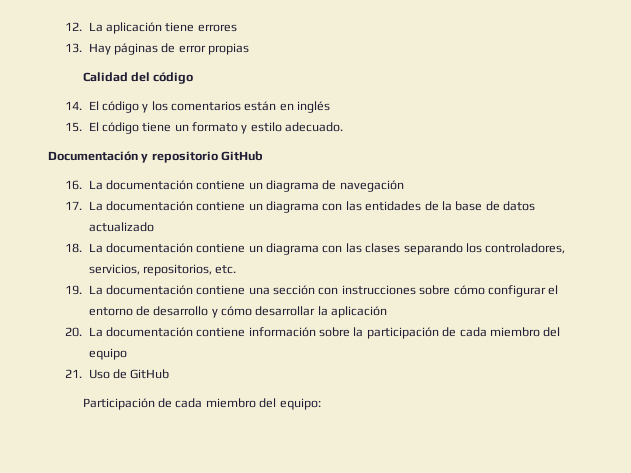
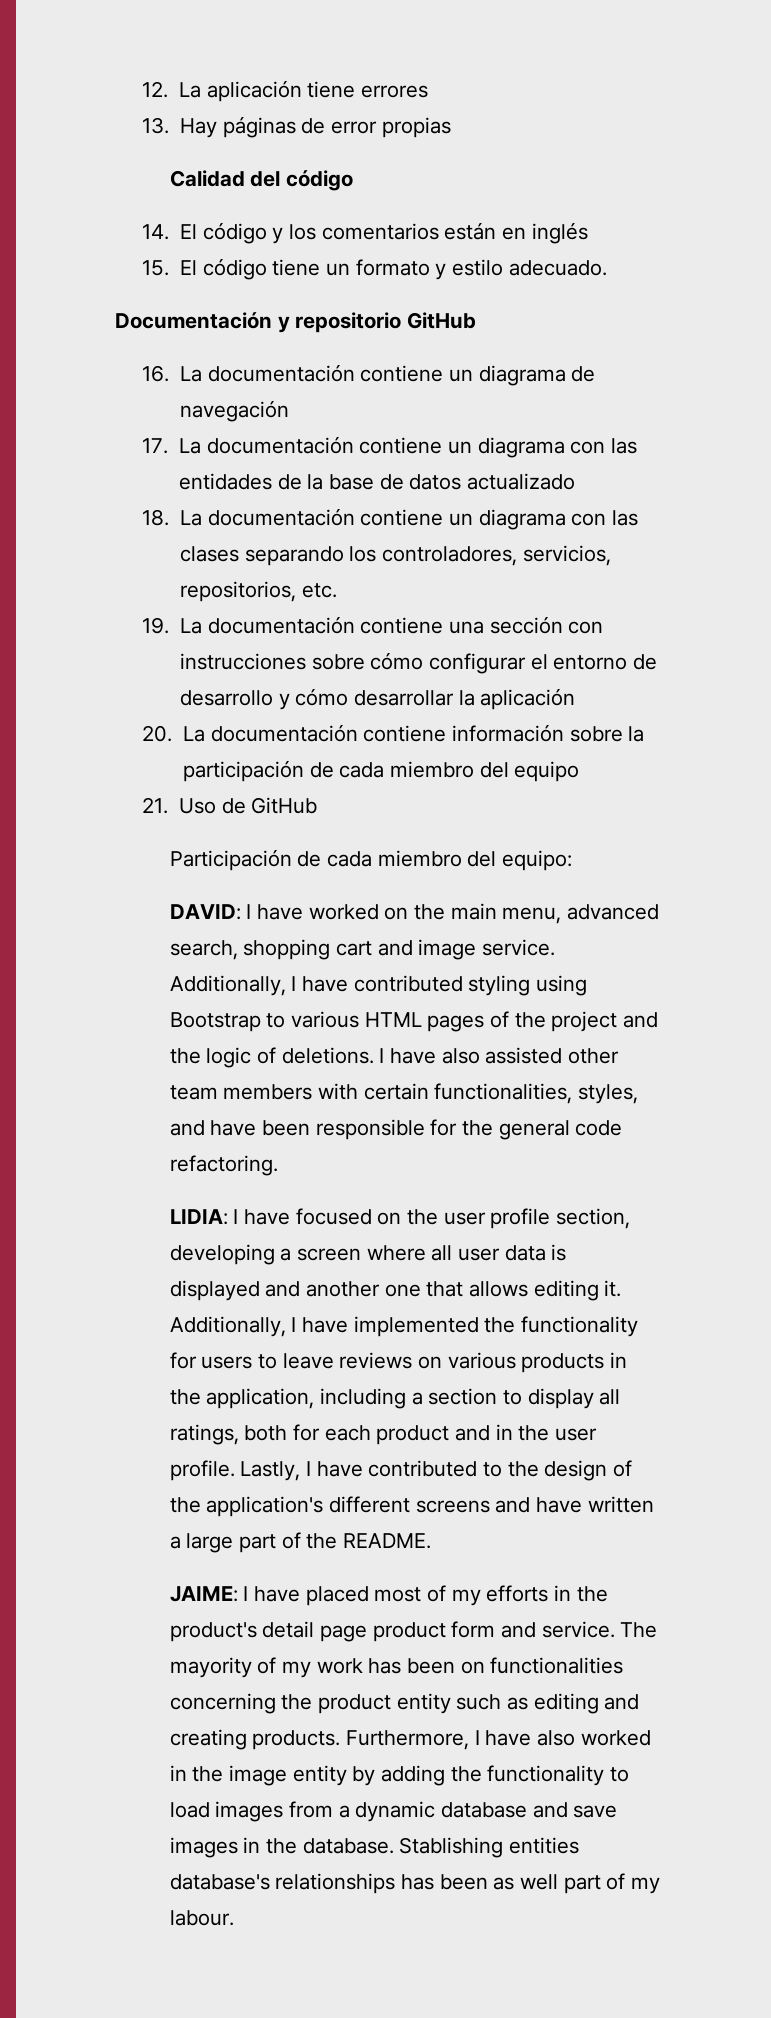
+ DAVID: I have worked on the main menu, advanced search, shopping cart and image service. Additionally, I have contributed styling using Bootstrap to various HTML pages of the project and the logic of deletions. I have also assisted other team members with certain functionalities, styles, and have been responsible for the general code refactoring.
+ LIDIA: I have focused on the user profile section, developing a screen where all user data is displayed and another one that allows editing it. Additionally, I have implemented the functionality for users to leave reviews on various products in the application, including a section to display all ratings, both for each product and in the user profile. Lastly, I have contributed to the design of the application's different screens and have written a large part of the README.
+ JAIME: I have placed most of my efforts in the product's detail page product form and service. The mayority of my work has been on functionalities concerning the product entity such as editing and creating products. Furthermore, I have also worked in the image entity by adding the functionality to load images from a dynamic database and save images in the database. Stablishing entities database's relationships has been as well part of my labour.

